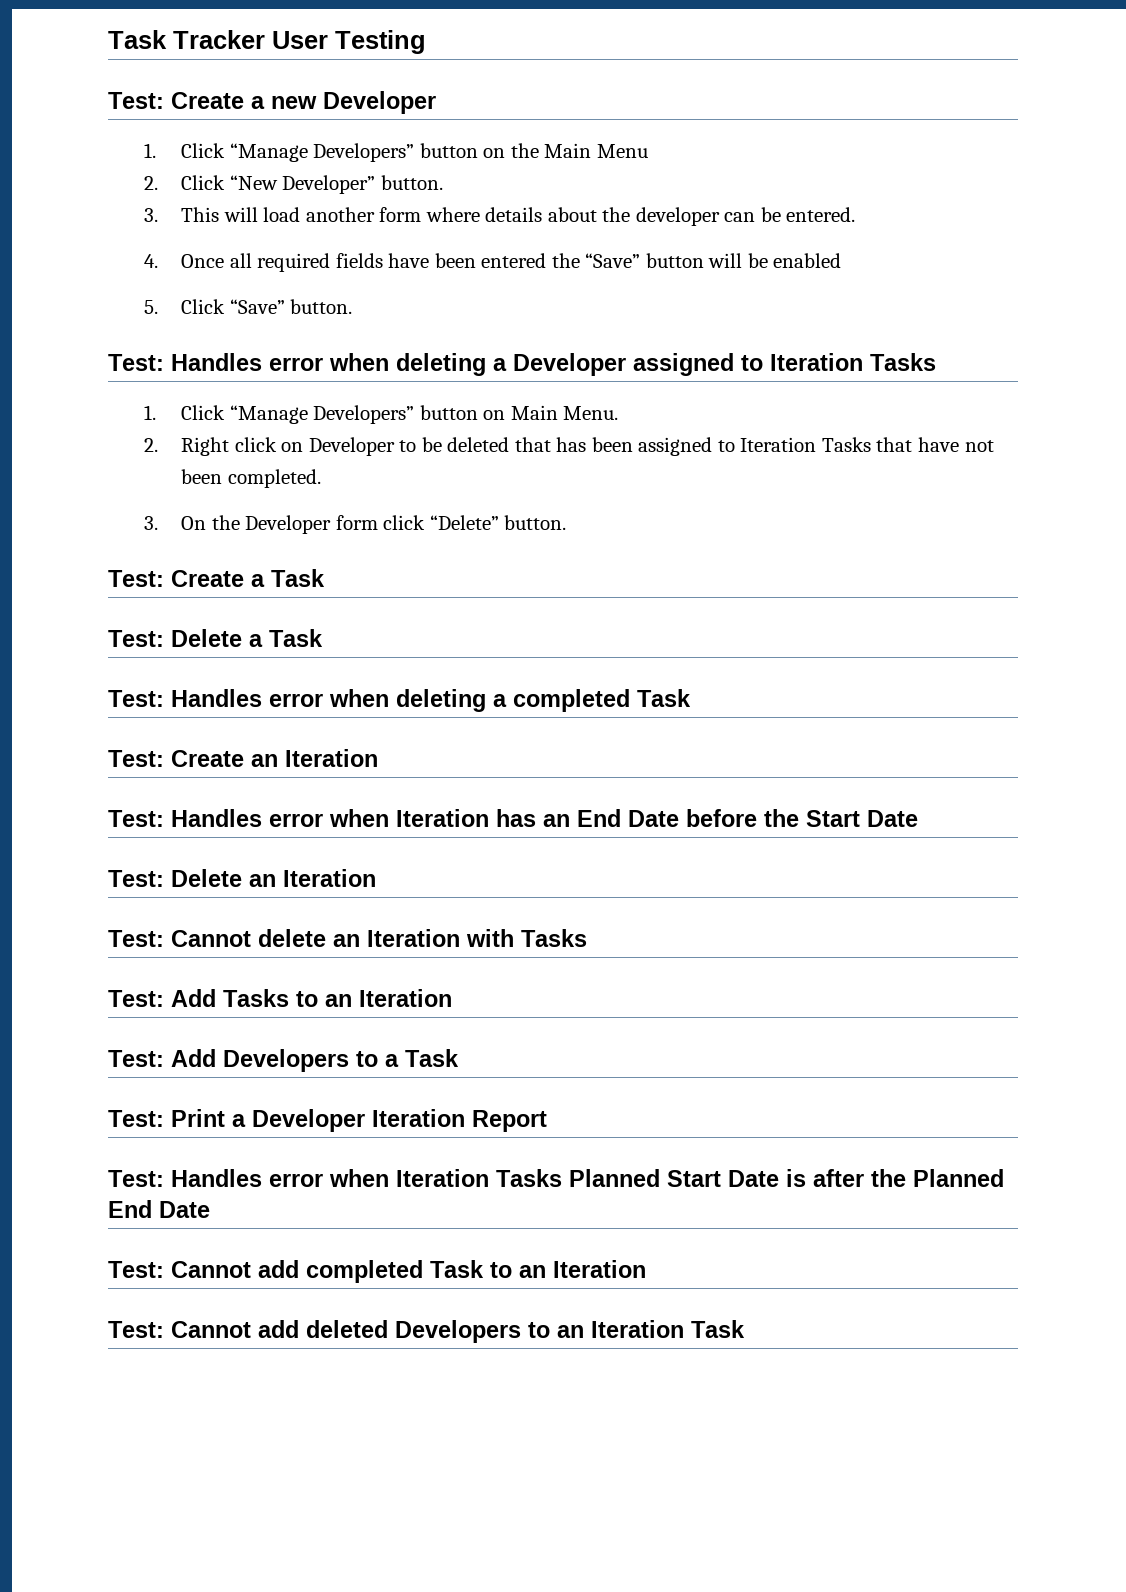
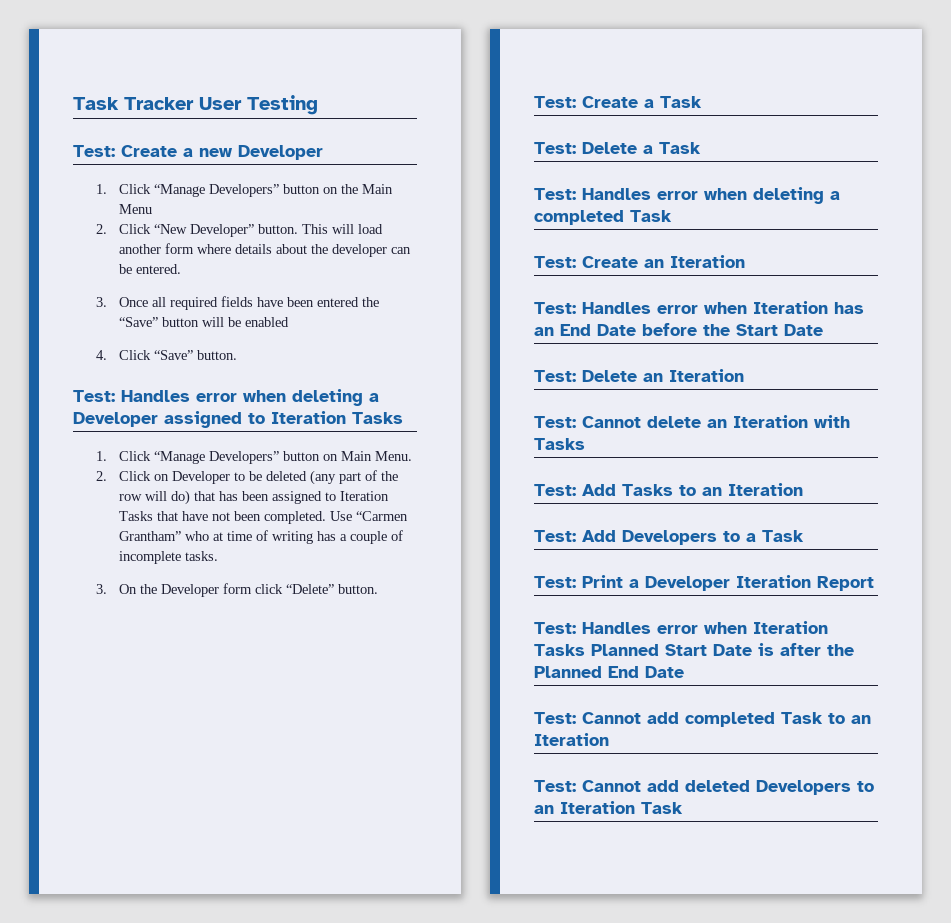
- 2. Click “New Developer” button.
- 3. This will load another form where details about the developer can be entered.
+ 2. Click “New Developer” button. This will load another form where details about the developer can be entered.
- 4. Once all required fields have been entered the “Save” button will be enabled
+ 3. Once all required fields have been entered the “Save” button will be enabled
- 5. Click “Save” button.
+ 4. Click “Save” button.
- 2. Right click on Developer to be deleted that has been assigned to Iteration Tasks that have not been completed.
+ 2. Click on Developer to be deleted (any part of the row will do) that has been assigned to Iteration Tasks that have not been completed. Use “Carmen Grantham” who at time of writing has a couple of incomplete tasks.

